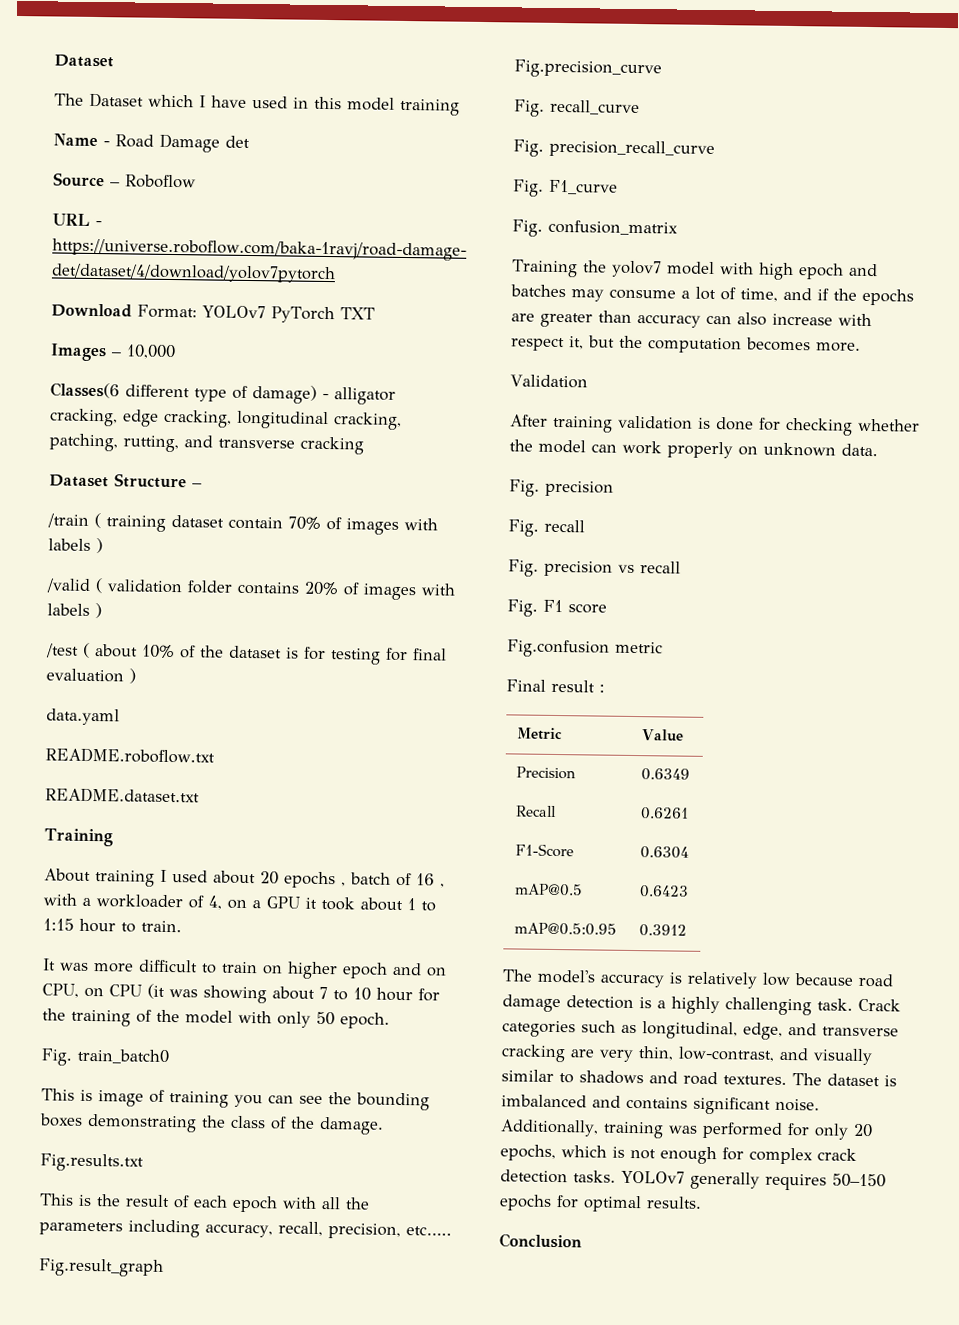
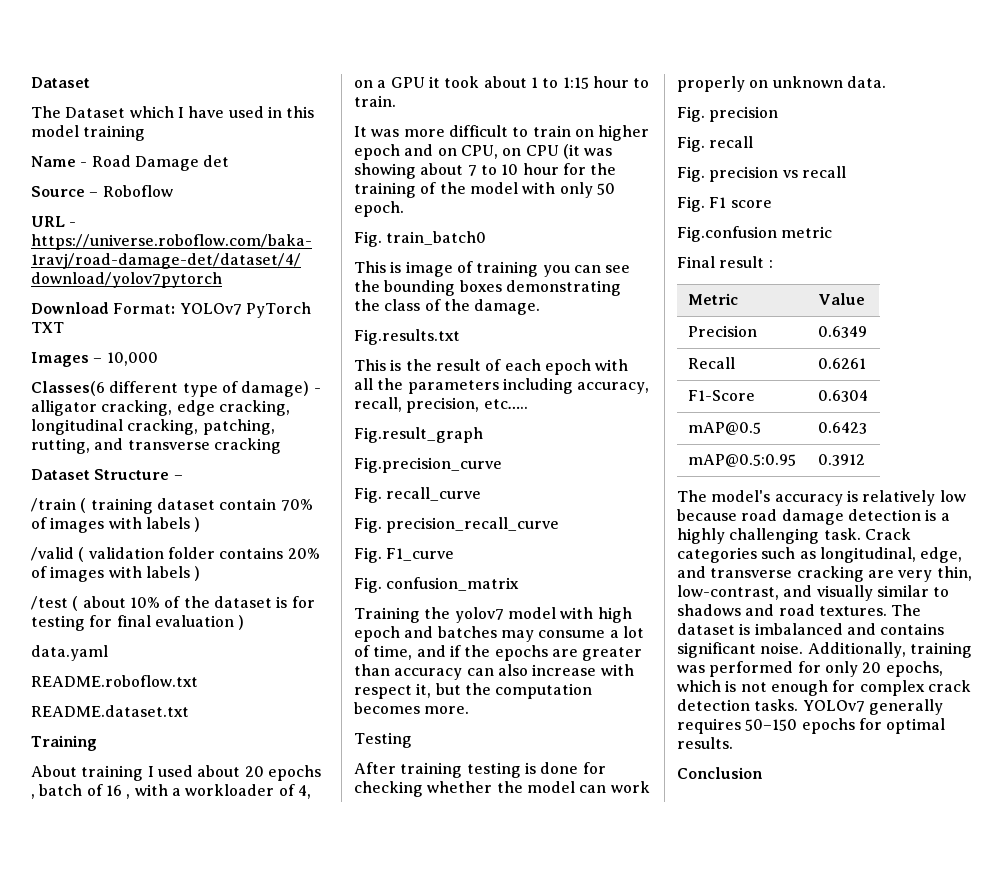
- Validation
+ Testing
- After training validation is done for checking whether the model can work properly on unknown data.
+ After training testing is done for checking whether the model can work properly on unknown data.

